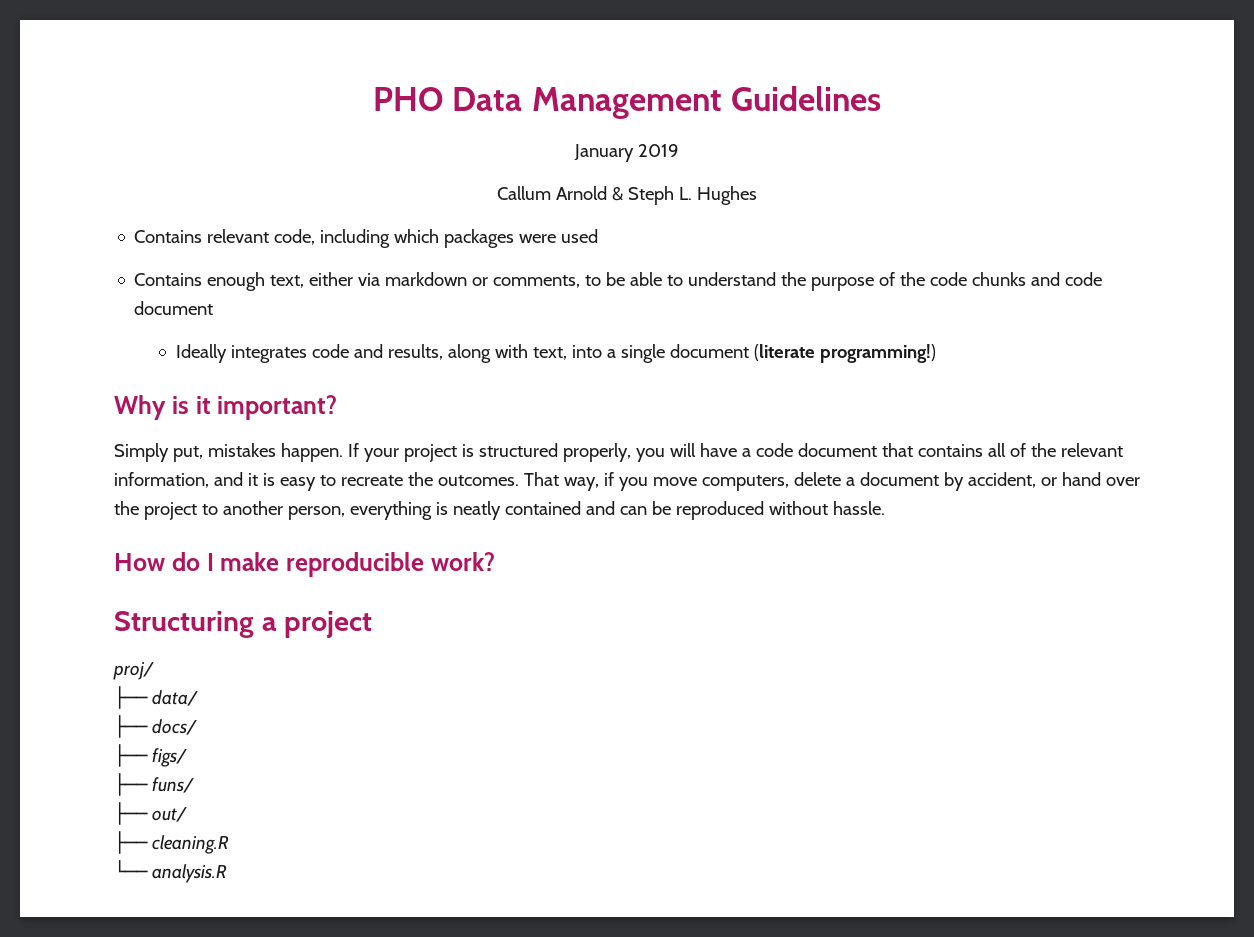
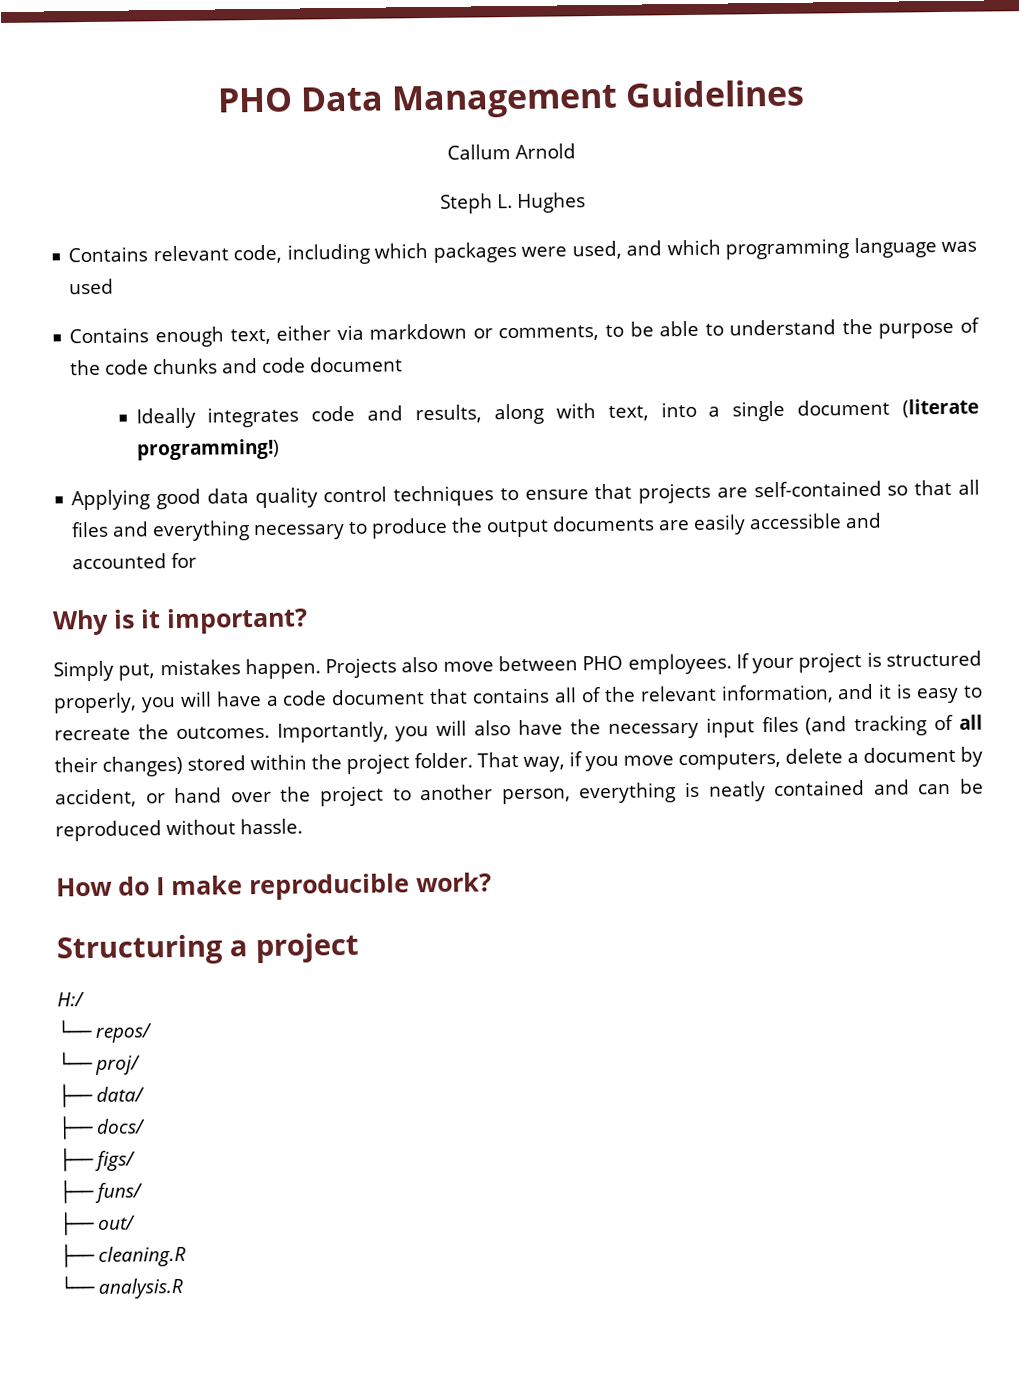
- January 2019
- Callum Arnold & Steph L. Hughes
+ Callum Arnold
+ Steph L. Hughes
- Contains relevant code, including which packages were used
+ Contains relevant code, including which packages were used, and which programming language was used
+ Applying good data quality control techniques to ensure that projects are self-contained so that all files and everything necessary to produce the output documents are easily accessible and accounted for
+ Projects also move between PHO employees.
+ Importantly, you will also have the necessary input files (and tracking of all their changes) stored within the project folder.
- proj/
+ H:/
+ └── repos/
+ └── proj/

